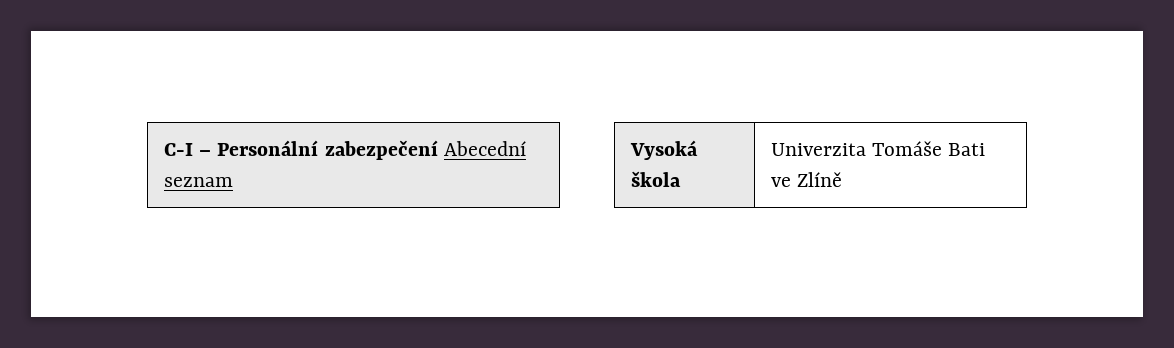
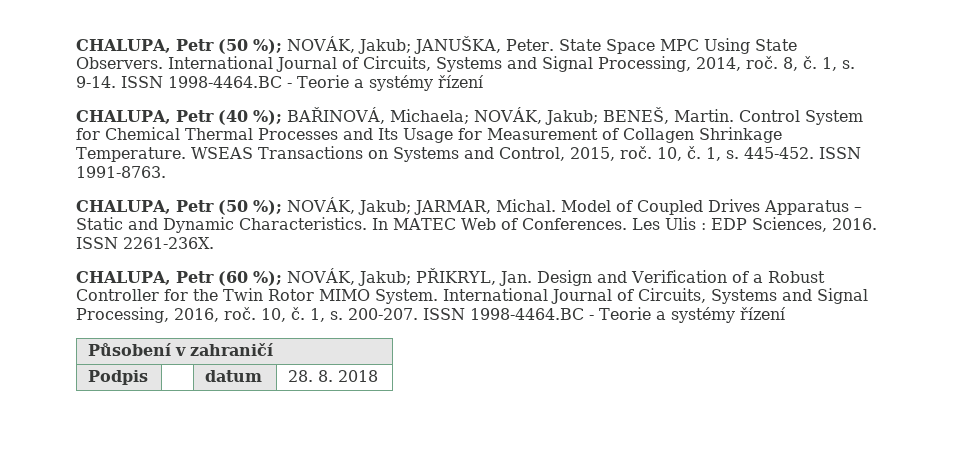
- C-I – Personální zabezpečení Abecední seznam
- Vysoká škola | Univerzita Tomáše Bati ve Zlíně
+ CHALUPA, Petr (50 %); NOVÁK, Jakub; JANUŠKA, Peter. State Space MPC Using State Observers. International Journal of Circuits, Systems and Signal Processing, 2014, roč. 8, č. 1, s. 9-14. ISSN 1998-4464.BC - Teorie a systémy řízení
+ CHALUPA, Petr (40 %); BAŘINOVÁ, Michaela; NOVÁK, Jakub; BENEŠ, Martin. Control System for Chemical Thermal Processes and Its Usage for Measurement of Collagen Shrinkage Temperature. WSEAS Transactions on Systems and Control, 2015, roč. 10, č. 1, s. 445-452. ISSN 1991-8763.
+ CHALUPA, Petr (50 %); NOVÁK, Jakub; JARMAR, Michal. Model of Coupled Drives Apparatus – Static and Dynamic Characteristics. In MATEC Web of Conferences. Les Ulis : EDP Sciences, 2016. ISSN 2261-236X.
+ CHALUPA, Petr (60 %); NOVÁK, Jakub; PŘIKRYL, Jan. Design and Verification of a Robust Controller for the Twin Rotor MIMO System. International Journal of Circuits, Systems and Signal Processing, 2016, roč. 10, č. 1, s. 200-207. ISSN 1998-4464.BC - Teorie a systémy řízení
+ Působení v zahraničí
+ Podpis | | datum | 28. 8. 2018

